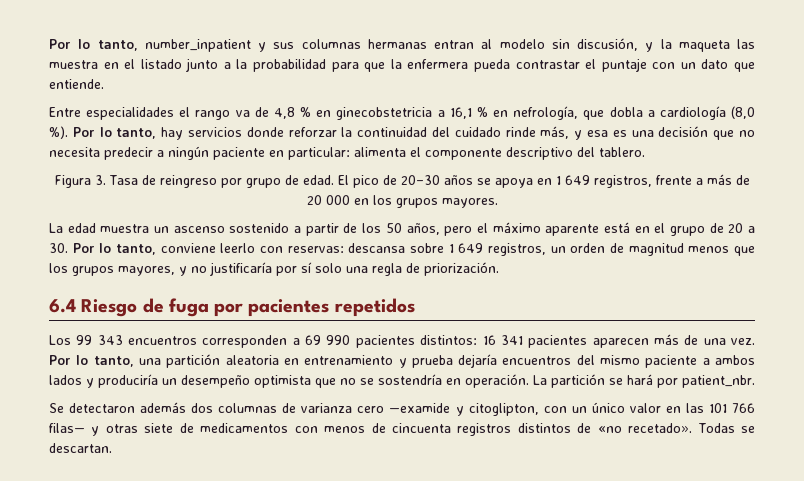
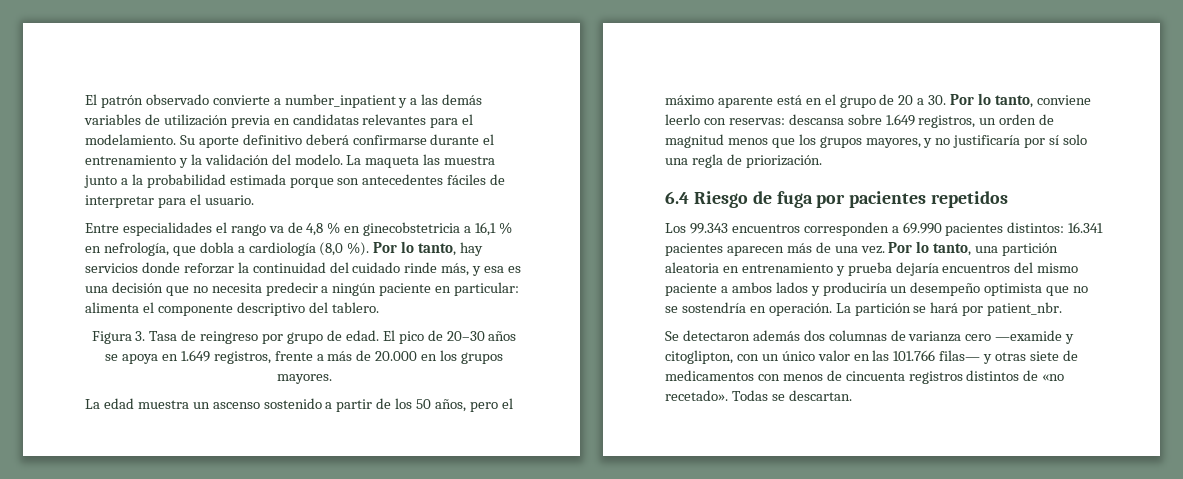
- Por lo tanto, number_inpatient y sus columnas hermanas entran al modelo sin discusión, y la maqueta las muestra en el listado junto a la probabilidad para que la enfermera pueda contrastar el puntaje con un dato que entiende.
+ El patrón observado convierte a number_inpatient y a las demás variables de utilización previa en candidatas relevantes para el modelamiento. Su aporte definitivo deberá confirmarse durante el entrenamiento y la validación del modelo. La maqueta las muestra junto a la probabilidad estimada porque son antecedentes fáciles de interpretar para el usuario.
- El pico de 20–30 años se apoya en 1 649 registros, frente a más de 20 000 en los grupos mayores.
+ El pico de 20–30 años se apoya en 1.649 registros, frente a más de 20.000 en los grupos mayores.
- La edad muestra un ascenso sostenido a partir de los 50 años, pero el máximo aparente está en el grupo de 20 a 30. Por lo tanto, conviene leerlo con reservas: descansa sobre 1 649 registros, un orden de magnitud menos que los grupos mayores, y no justificaría por sí solo una regla de priorización.
+ La edad muestra un ascenso sostenido a partir de los 50 años, pero el máximo aparente está en el grupo de 20 a 30. Por lo tanto, conviene leerlo con reservas: descansa sobre 1.649 registros, un orden de magnitud menos que los grupos mayores, y no justificaría por sí solo una regla de priorización.
- Los 99 343 encuentros corresponden a 69 990 pacientes distintos: 16 341 pacientes aparecen más de una vez.
+ Los 99.343 encuentros corresponden a 69.990 pacientes distintos: 16.341 pacientes aparecen más de una vez.
- Se detectaron además dos columnas de varianza cero —examide y citoglipton, con un único valor en las 101 766 filas— y otras siete de medicamentos con menos de cincuenta registros distintos de «no recetado».
+ Se detectaron además dos columnas de varianza cero —examide y citoglipton, con un único valor en las 101.766 filas— y otras siete de medicamentos con menos de cincuenta registros distintos de «no recetado».

